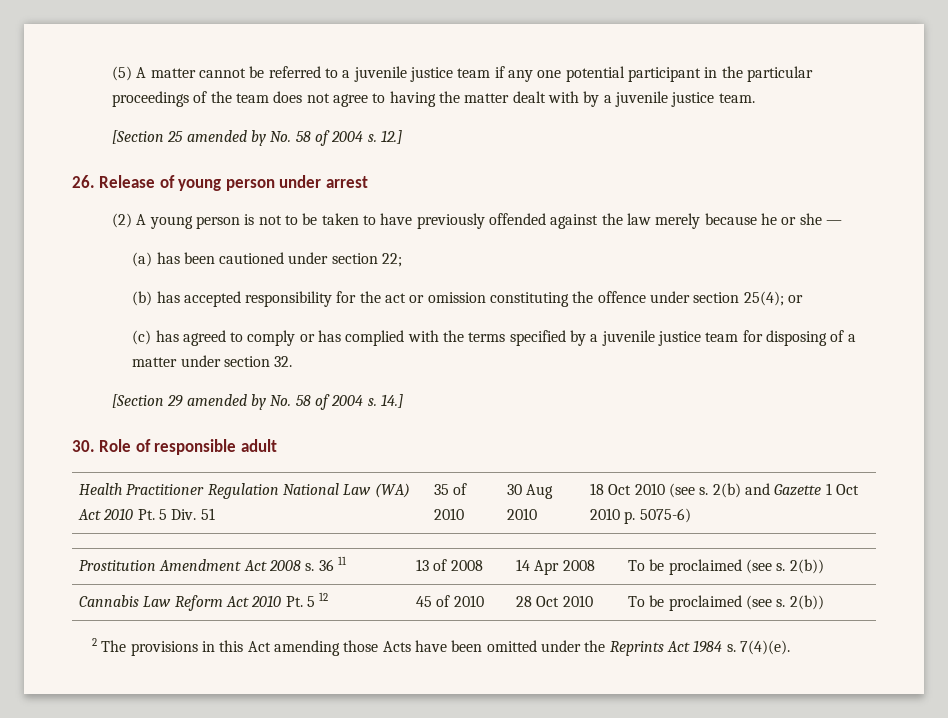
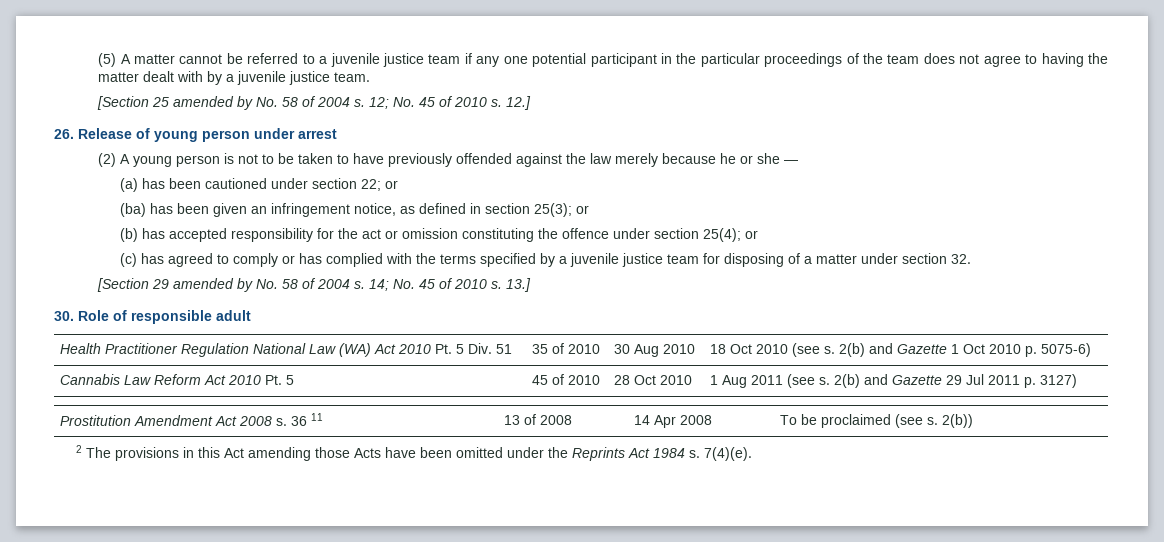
+ 12; No. 45 of 2010 s.
- (a) has been cautioned under section 22;
+ (a) has been cautioned under section 22; or
+ (ba) has been given an infringement notice, as defined in section 25(3); or
- 14.]
+ 14; No. 45 of 2010 s. 13.]
+ Cannabis Law Reform Act 2010 Pt. 5 | 45 of 2010 | 28 Oct 2010 | 1 Aug 2011 (see s. 2(b) and Gazette 29 Jul 2011 p. 3127)
- Cannabis Law Reform Act 2010 Pt. 5 12 | 45 of 2010 | 28 Oct 2010 | To be proclaimed (see s. 2(b))

